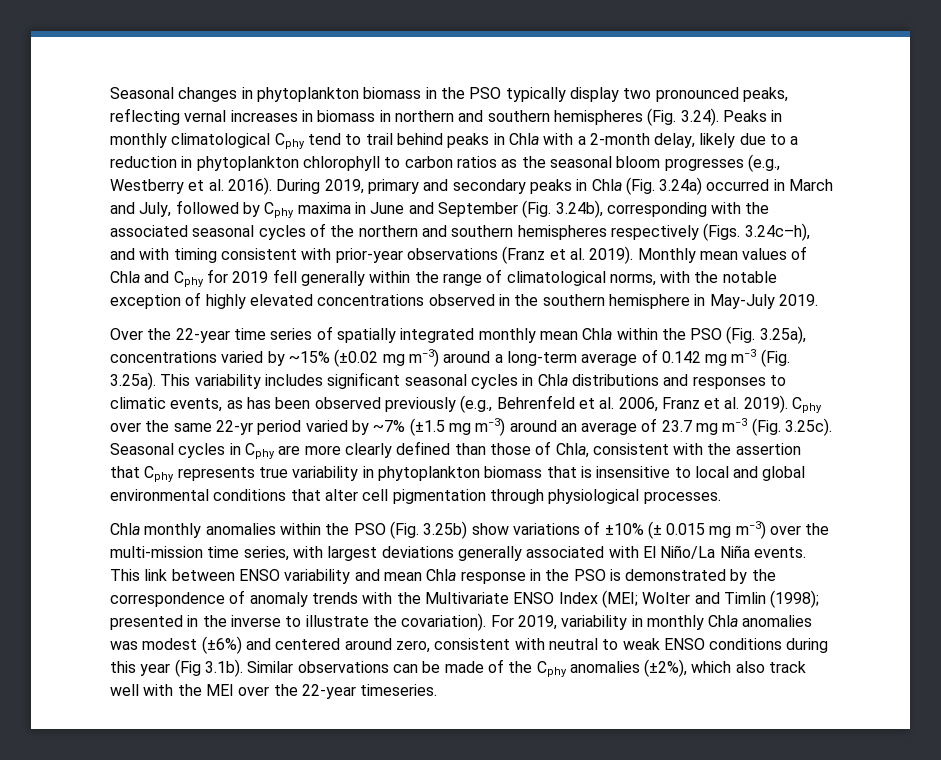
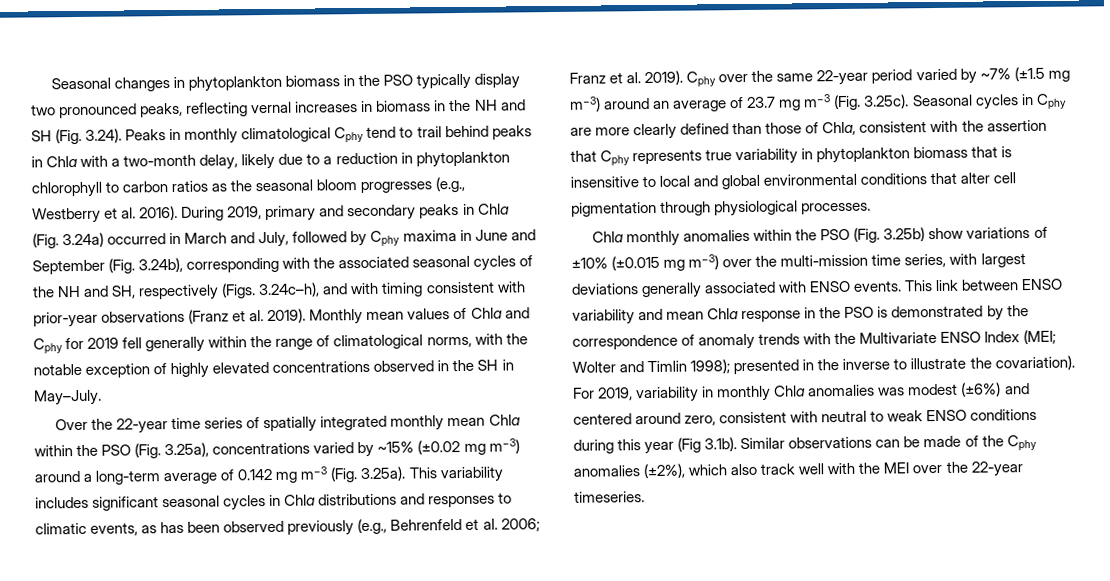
- Seasonal changes in phytoplankton biomass in the PSO typically display two pronounced peaks, reflecting vernal increases in biomass in northern and southern hemispheres (Fig. 3.24). Peaks in monthly climatological Cphy tend to trail behind peaks in Chla with a 2-month delay, likely due to a reduction in phytoplankton chlorophyll to carbon ratios as the seasonal bloom progresses (e.g., Westberry et al. 2016).
+ Seasonal changes in phytoplankton biomass in the PSO typically display two pronounced peaks, reflecting vernal increases in biomass in the NH and SH (Fig. 3.24). Peaks in monthly climatological Cphy tend to trail behind peaks in Chla with a two-month delay, likely due to a reduction in phytoplankton chlorophyll to carbon ratios as the seasonal bloom progresses (e.g., Westberry et al. 2016).
- During 2019, primary and secondary peaks in Chla (Fig. 3.24a) occurred in March and July, followed by Cphy maxima in June and September (Fig. 3.24b), corresponding with the associated seasonal cycles of the northern and southern hemispheres respectively (Figs. 3.24c–h), and with timing consistent with prior-year observations (Franz et al. 2019).
+ During 2019, primary and secondary peaks in Chla (Fig. 3.24a) occurred in March and July, followed by Cphy maxima in June and September (Fig. 3.24b), corresponding with the associated seasonal cycles of the NH and SH, respectively (Figs. 3.24c–h), and with timing consistent with prior-year observations (Franz et al. 2019).
- Monthly mean values of Chla and Cphy for 2019 fell generally within the range of climatological norms, with the notable exception of highly elevated concentrations observed in the southern hemisphere in May-July 2019.
+ Monthly mean values of Chla and Cphy for 2019 fell generally within the range of climatological norms, with the notable exception of highly elevated concentrations observed in the SH in May–July.
- Over the 22-year time series of spatially integrated monthly mean Chla within the PSO (Fig. 3.25a), concentrations varied by ~15% (±0.02 mg m−3) around a long-term average of 0.142 mg m−3 (Fig. 3.25a). This variability includes significant seasonal cycles in Chla distributions and responses to climatic events, as has been observed previously (e.g., Behrenfeld et al. 2006, Franz et al. 2019).
+ Over the 22-year time series of spatially integrated monthly mean Chla within the PSO (Fig. 3.25a), concentrations varied by ~15% (±0.02 mg m−3) around a long-term average of 0.142 mg m−3 (Fig. 3.25a). This variability includes significant seasonal cycles in Chla distributions and responses to climatic events, as has been observed previously (e.g., Behrenfeld et al. 2006; Franz et al. 2019).
- Cphy over the same 22-yr period varied by ~7% (±1.5 mg m−3) around an average of 23.7 mg m−3 (Fig. 3.25c). Seasonal cycles in Cphy are more clearly defined than those of Chla, consistent with the assertion that Cphy represents true variability in phytoplankton biomass that is insensitive to local and global environmental conditions that alter cell pigmentation through physiological processes.
+ Cphy over the same 22-year period varied by ~7% (±1.5 mg m−3) around an average of 23.7 mg m−3 (Fig. 3.25c). Seasonal cycles in Cphy are more clearly defined than those of Chla, consistent with the assertion that Cphy represents true variability in phytoplankton biomass that is insensitive to local and global environmental conditions that alter cell pigmentation through physiological processes.
- Chla monthly anomalies within the PSO (Fig. 3.25b) show variations of ±10% (± 0.015 mg m−3) over the multi-mission time series, with largest deviations generally associated with El Niño/La Niña events.
+ Chla monthly anomalies within the PSO (Fig. 3.25b) show variations of ±10% (±0.015 mg m−3) over the multi-mission time series, with largest deviations generally associated with ENSO events.
- This link between ENSO variability and mean Chla response in the PSO is demonstrated by the correspondence of anomaly trends with the Multivariate ENSO Index (MEI; Wolter and Timlin (1998); presented in the inverse to illustrate the covariation).
+ This link between ENSO variability and mean Chla response in the PSO is demonstrated by the correspondence of anomaly trends with the Multivariate ENSO Index (MEI; Wolter and Timlin 1998); presented in the inverse to illustrate the covariation).

